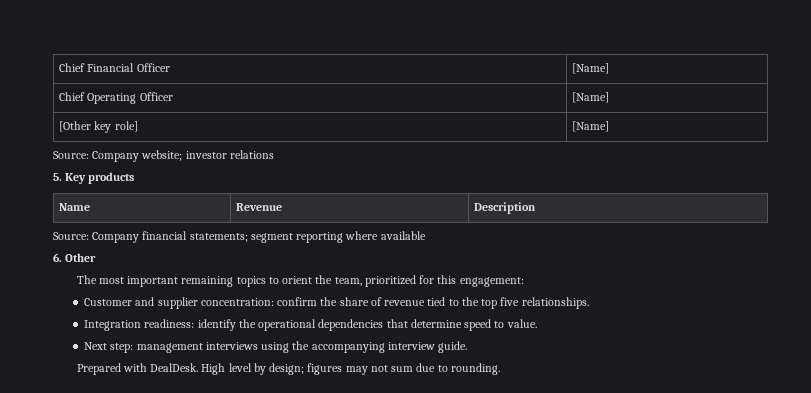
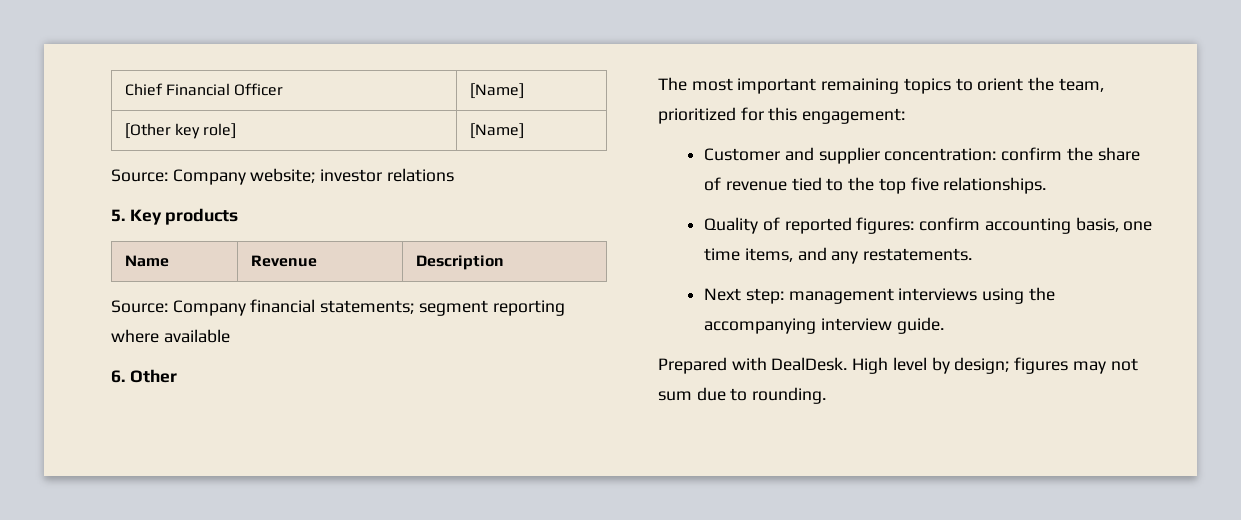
- Chief Operating Officer | [Name]
- Integration readiness: identify the operational dependencies that determine speed to value.
+ Quality of reported figures: confirm accounting basis, one time items, and any restatements.

